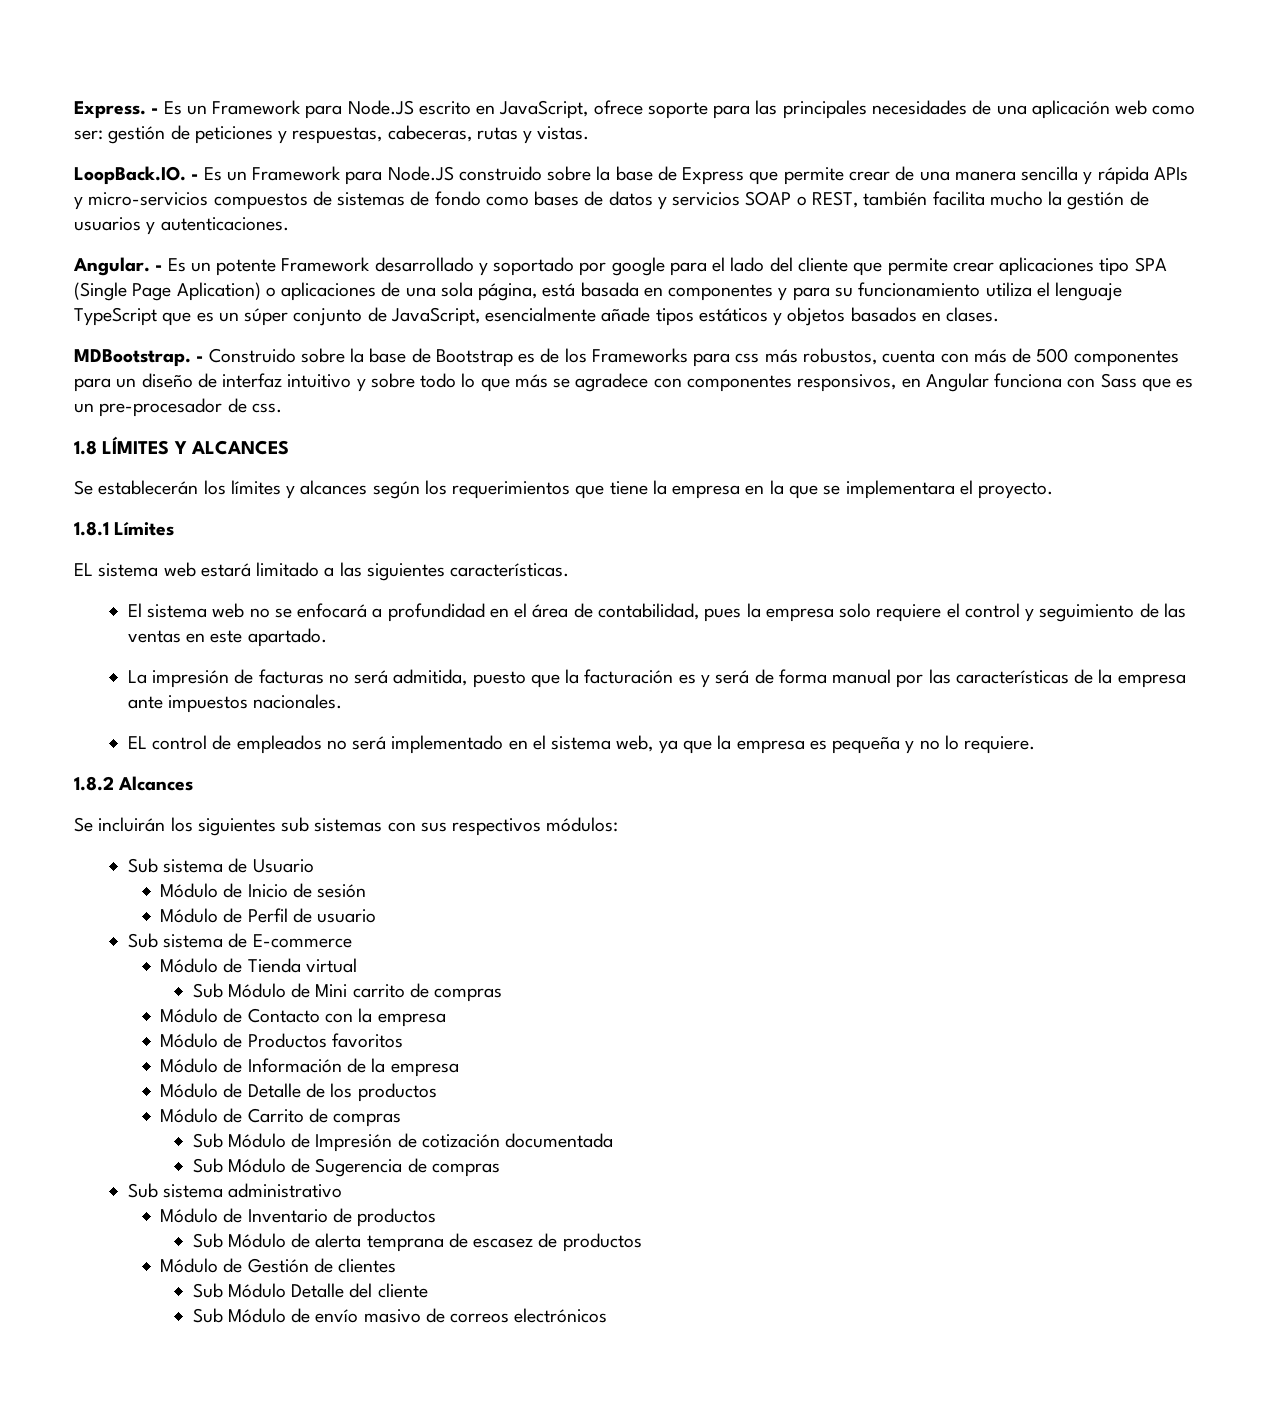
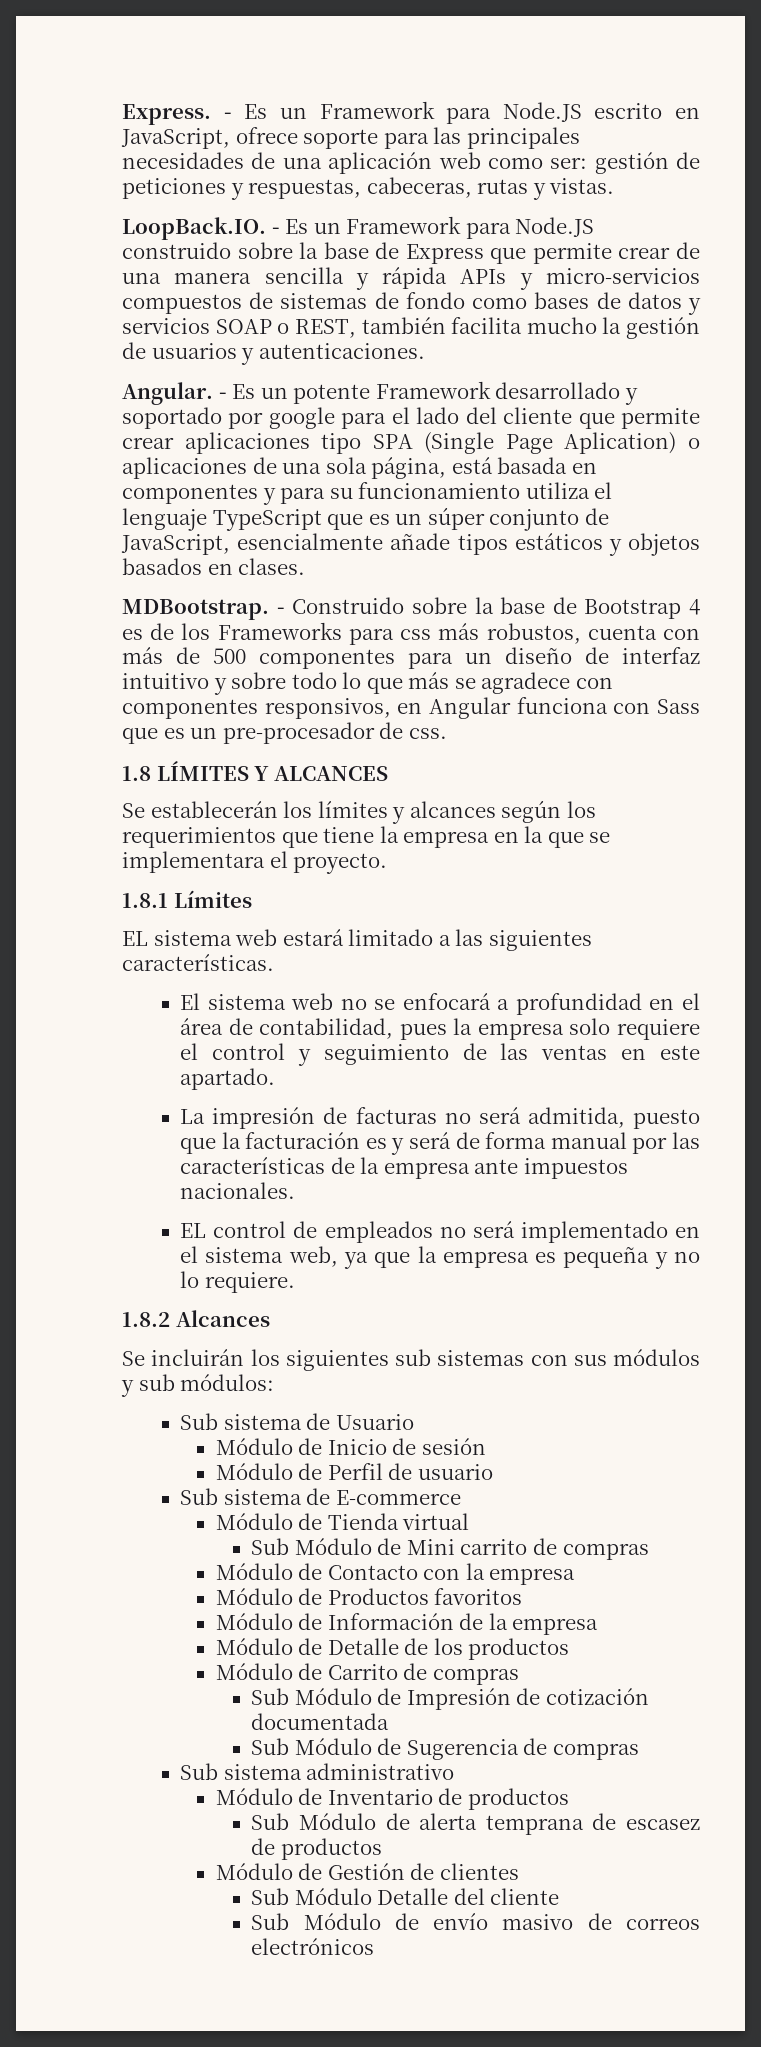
- - Construido sobre la base de Bootstrap es de los Frameworks para css más robustos, cuenta con más de 500 componentes para un diseño de interfaz intuitivo y sobre todo lo que más se agradece con componentes responsivos, en Angular funciona con Sass que es un pre-procesador de css.
+ - Construido sobre la base de Bootstrap 4 es de los Frameworks para css más robustos, cuenta con más de 500 componentes para un diseño de interfaz intuitivo y sobre todo lo que más se agradece con componentes responsivos, en Angular funciona con Sass que es un pre-procesador de css.
- Se incluirán los siguientes sub sistemas con sus respectivos módulos:
+ Se incluirán los siguientes sub sistemas con sus módulos y sub módulos:

